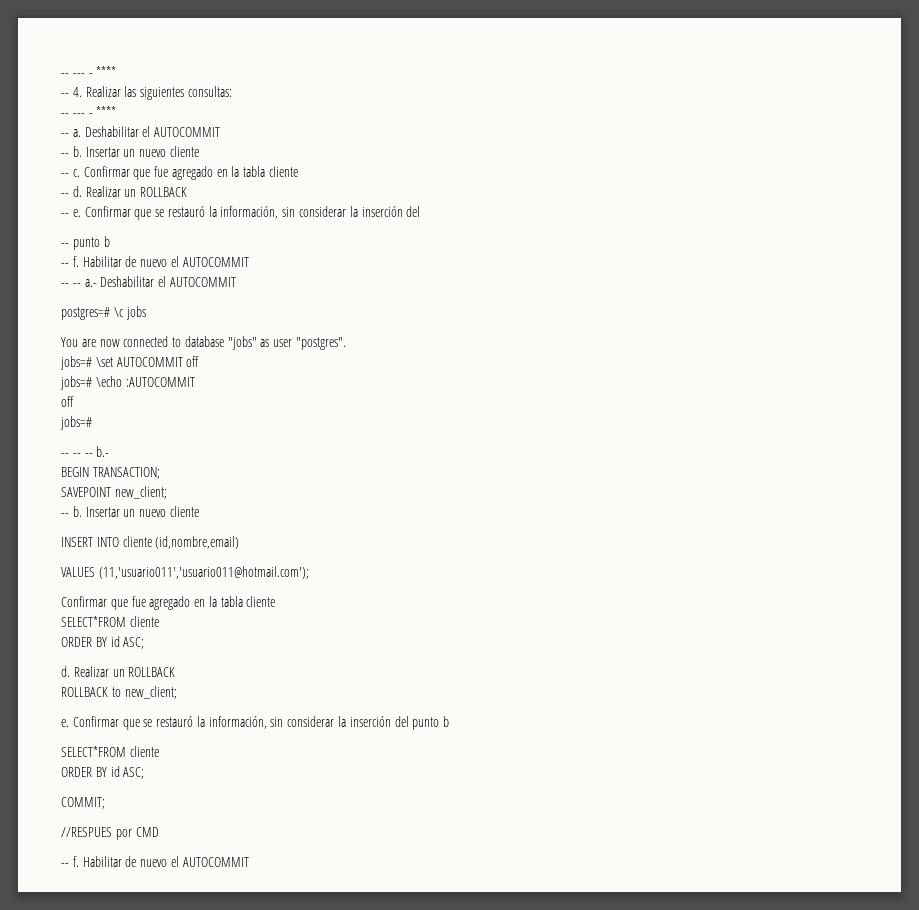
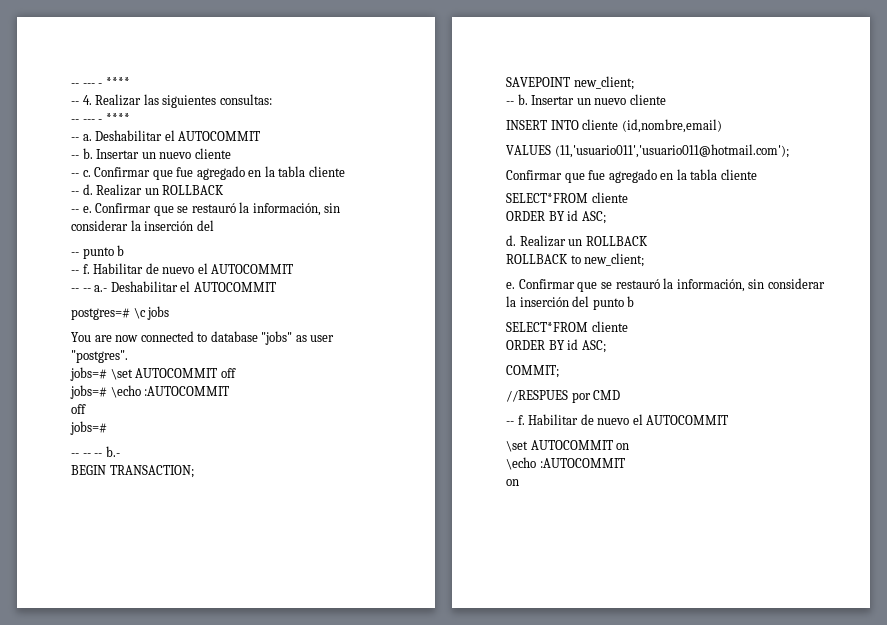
+ \set AUTOCOMMIT on
+ \echo :AUTOCOMMIT
+ on

